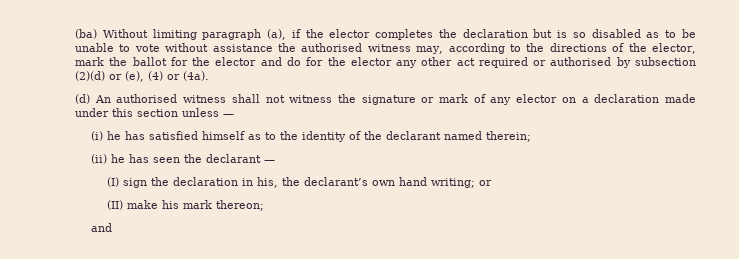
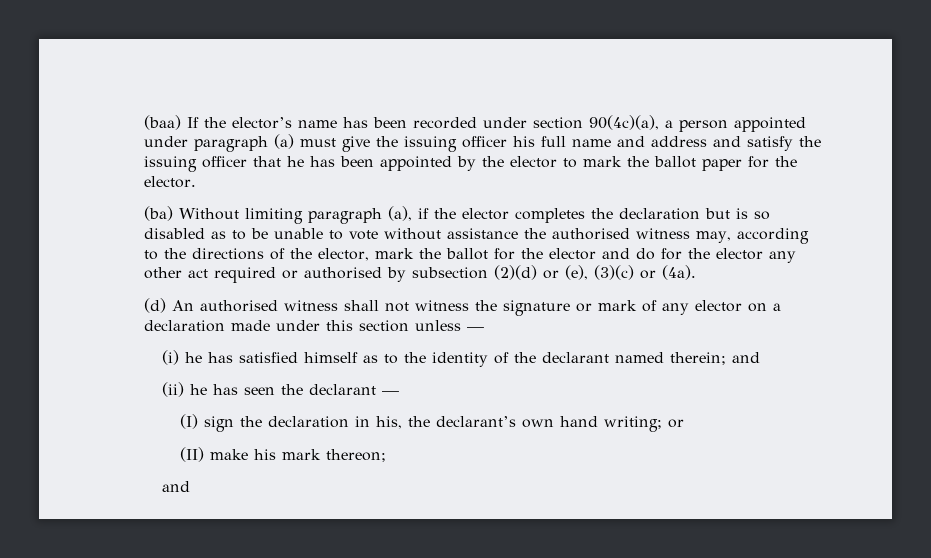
+ (baa) If the elector’s name has been recorded under section 90(4c)(a), a person appointed under paragraph (a) must give the issuing officer his full name and address and satisfy the issuing officer that he has been appointed by the elector to mark the ballot paper for the elector.
- (ba) Without limiting paragraph (a), if the elector completes the declaration but is so disabled as to be unable to vote without assistance the authorised witness may, according to the directions of the elector, mark the ballot for the elector and do for the elector any other act required or authorised by subsection (2)(d) or (e), (4) or (4a).
+ (ba) Without limiting paragraph (a), if the elector completes the declaration but is so disabled as to be unable to vote without assistance the authorised witness may, according to the directions of the elector, mark the ballot for the elector and do for the elector any other act required or authorised by subsection (2)(d) or (e), (3)(c) or (4a).
- (i) he has satisfied himself as to the identity of the declarant named therein;
+ (i) he has satisfied himself as to the identity of the declarant named therein; and

